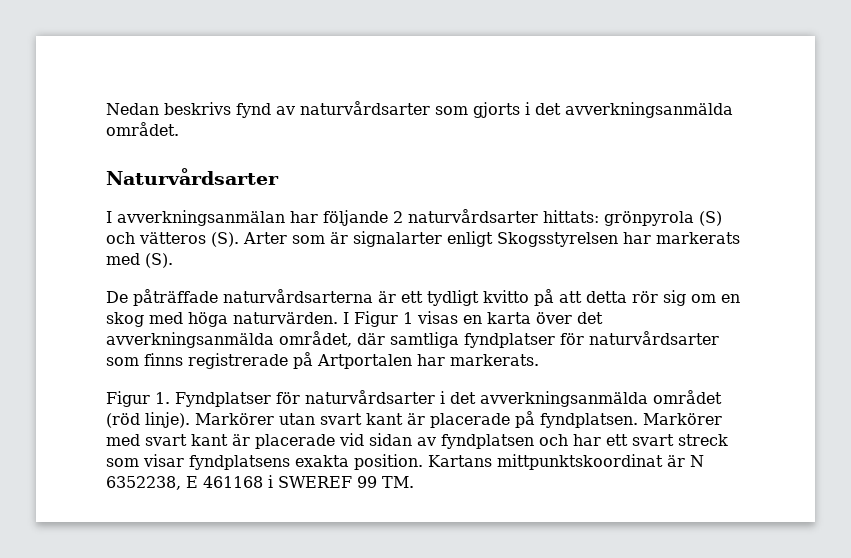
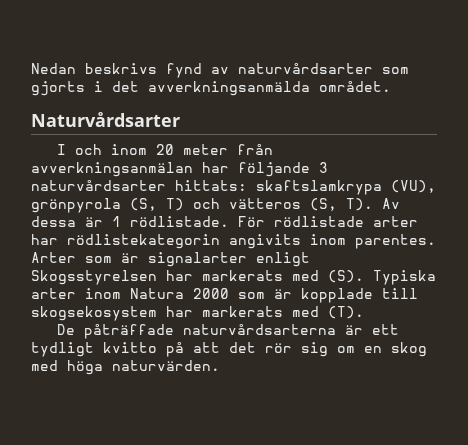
- I avverkningsanmälan har följande 2 naturvårdsarter hittats: grönpyrola (S) och vätteros (S). Arter som är signalarter enligt Skogsstyrelsen har markerats med (S).
+ I och inom 20 meter från avverkningsanmälan har följande 3 naturvårdsarter hittats: skaftslamkrypa (VU), grönpyrola (S, T) och vätteros (S, T). Av dessa är 1 rödlistade. För rödlistade arter har rödlistekategorin angivits inom parentes. Arter som är signalarter enligt Skogsstyrelsen har markerats med (S). Typiska arter inom Natura 2000 som är kopplade till skogsekosystem har markerats med (T).
- De påträffade naturvårdsarterna är ett tydligt kvitto på att detta rör sig om en skog med höga naturvärden. I Figur 1 visas en karta över det avverkningsanmälda området, där samtliga fyndplatser för naturvårdsarter som finns registrerade på Artportalen har markerats.
- Figur 1. Fyndplatser för naturvårdsarter i det avverkningsanmälda området (röd linje). Markörer utan svart kant är placerade på fyndplatsen. Markörer med svart kant är placerade vid sidan av fyndplatsen och har ett svart streck som visar fyndplatsens exakta position. Kartans mittpunktskoordinat är N 6352238, E 461168 i SWEREF 99 TM.
+ De påträffade naturvårdsarterna är ett tydligt kvitto på att det rör sig om en skog med höga naturvärden.

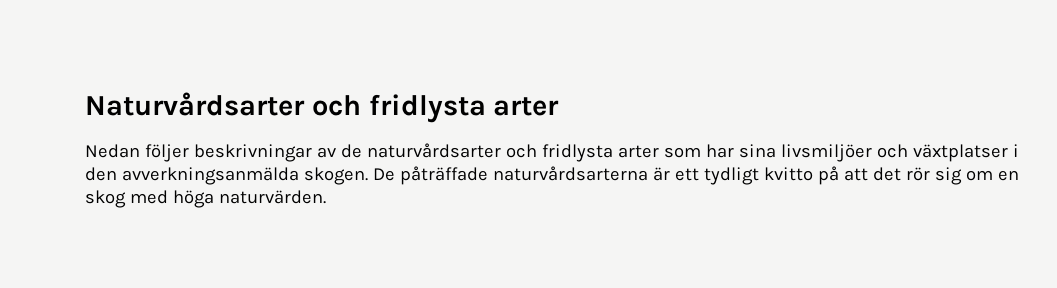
- Nedan beskrivs fynd av naturvårdsarter som gjorts i det avverkningsanmälda området.
- Naturvårdsarter
- I och inom 20 meter från avverkningsanmälan har följande 3 naturvårdsarter hittats: skaftslamkrypa (VU), grönpyrola (S, T) och vätteros (S, T). Av dessa är 1 rödlistade. För rödlistade arter har rödlistekategorin angivits inom parentes. Arter som är signalarter enligt Skogsstyrelsen har markerats med (S). Typiska arter inom Natura 2000 som är kopplade till skogsekosystem har markerats med (T).
- De påträffade naturvårdsarterna är ett tydligt kvitto på att det rör sig om en skog med höga naturvärden.
+ Naturvårdsarter och fridlysta arter
+ Nedan följer beskrivningar av de naturvårdsarter och fridlysta arter som har sina livsmiljöer och växtplatser i den avverkningsanmälda skogen. De påträffade naturvårdsarterna är ett tydligt kvitto på att det rör sig om en skog med höga naturvärden.

